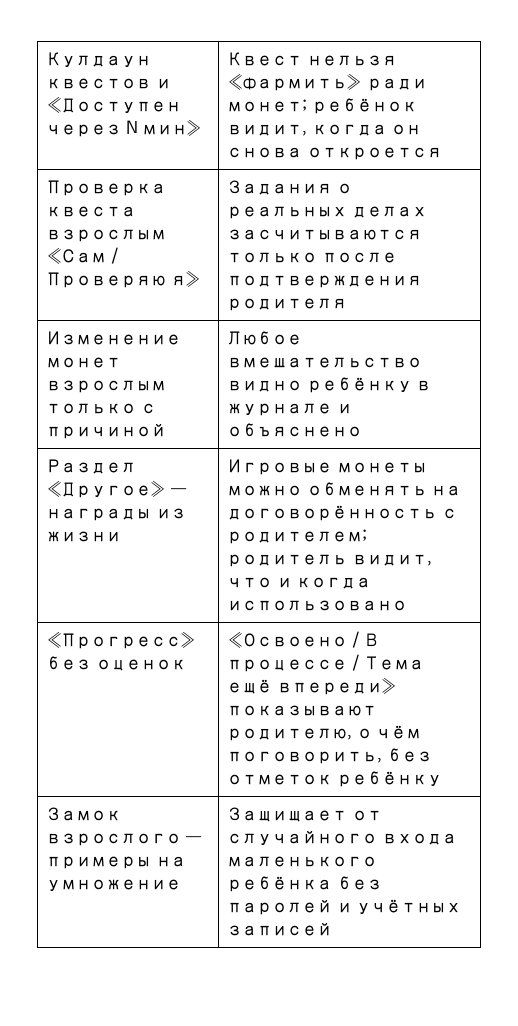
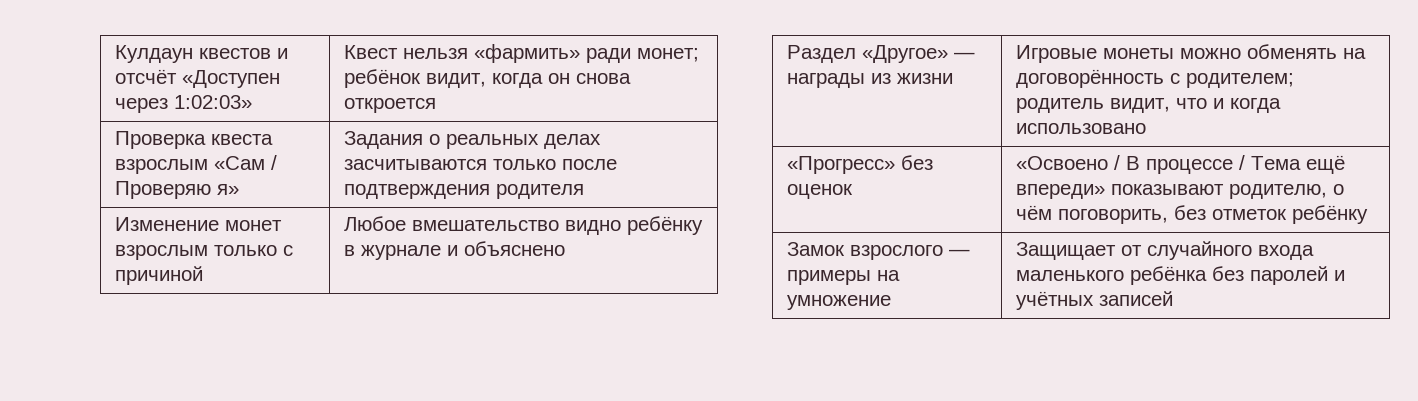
- Кулдаун квестов и «Доступен через N мин» | Квест нельзя «фармить» ради монет; ребёнок видит, когда он снова откроется
+ Кулдаун квестов и отсчёт «Доступен через 1:02:03» | Квест нельзя «фармить» ради монет; ребёнок видит, когда он снова откроется

